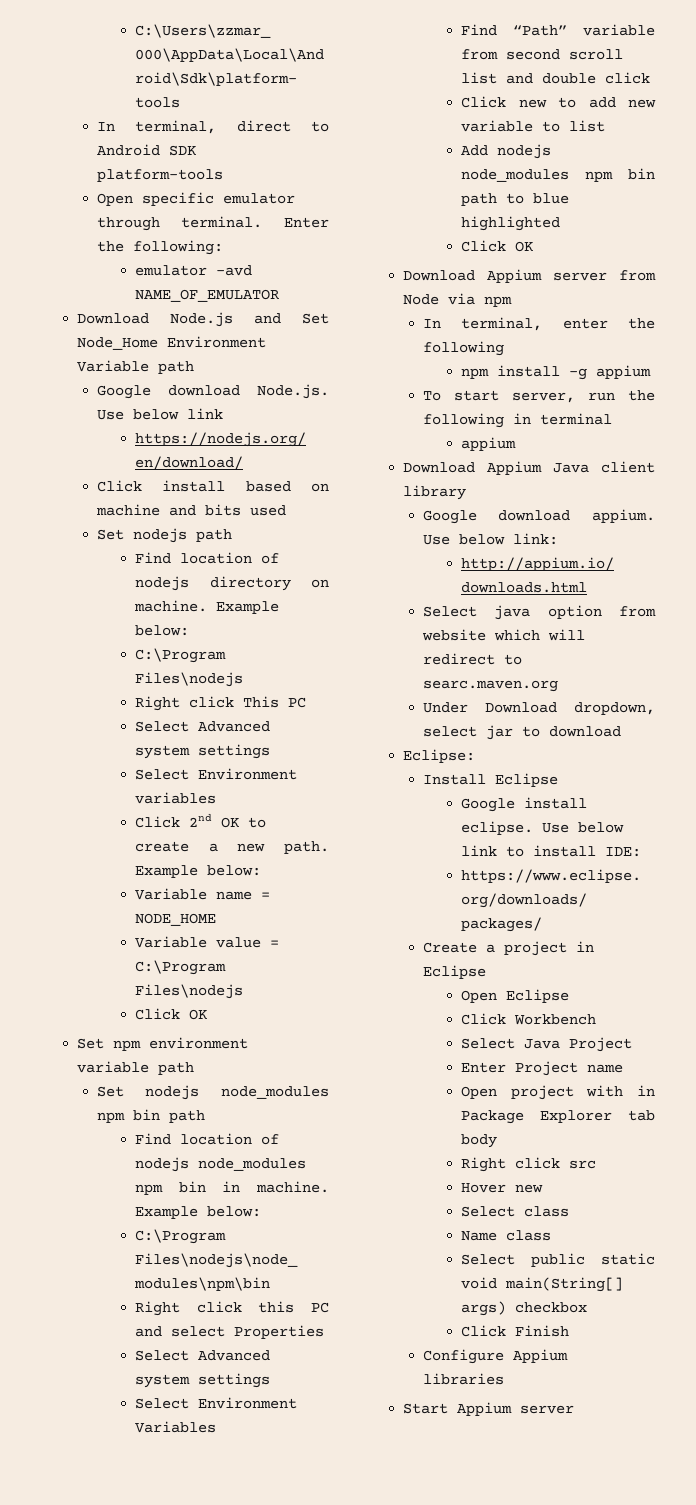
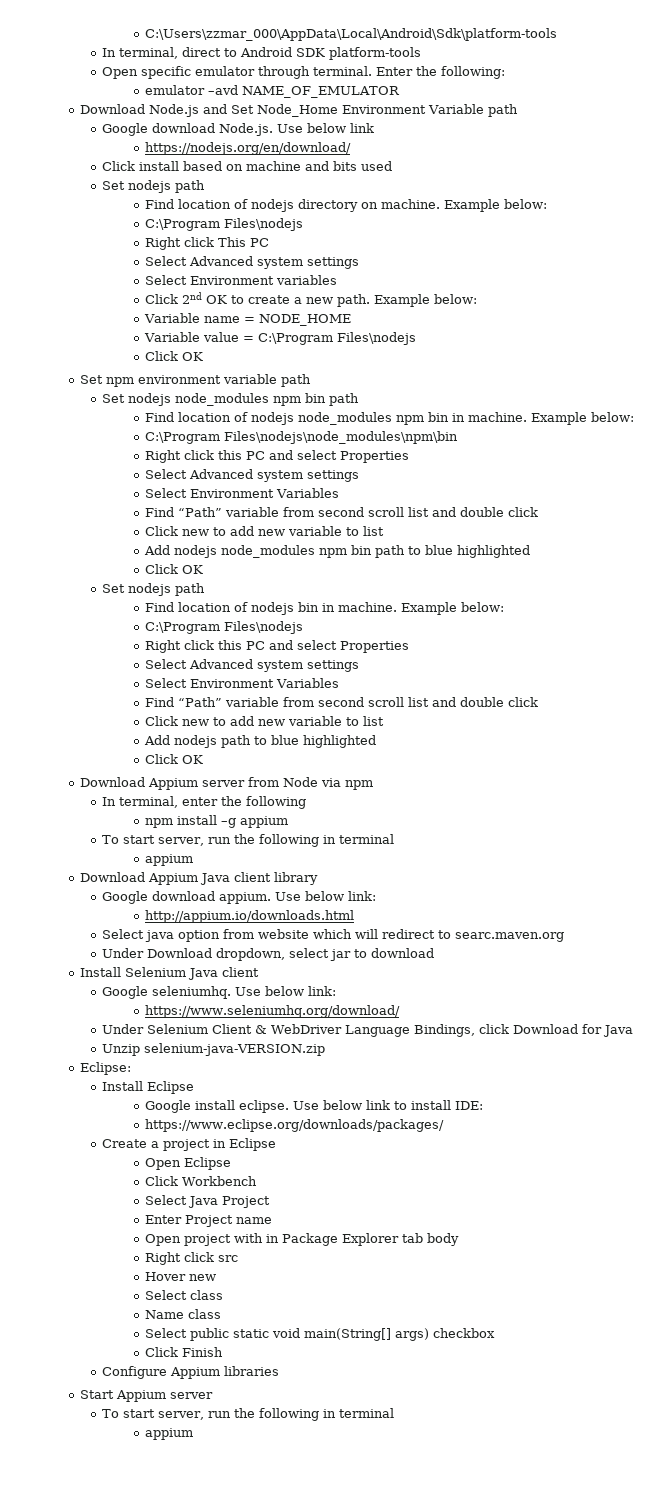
  Add nodejs node_modules npm bin path to blue highlighted
+ Click OK
+ Set nodejs path
+ Find location of nodejs bin in machine. Example below:
+ C:\Program Files\nodejs
+ Right click this PC and select Properties
+ Select Advanced system settings
+ Select Environment Variables
+ Find “Path” variable from second scroll list and double click
+ Click new to add new variable to list
+ Add nodejs path to blue highlighted
+ Install Selenium Java client
+ Google seleniumhq. Use below link:
+ https://www.seleniumhq.org/download/
+ Under Selenium Client & WebDriver Language Bindings, click Download for Java
+ Unzip selenium-java-VERSION.zip
  Start Appium server
+ To start server, run the following in terminal
+ appium

